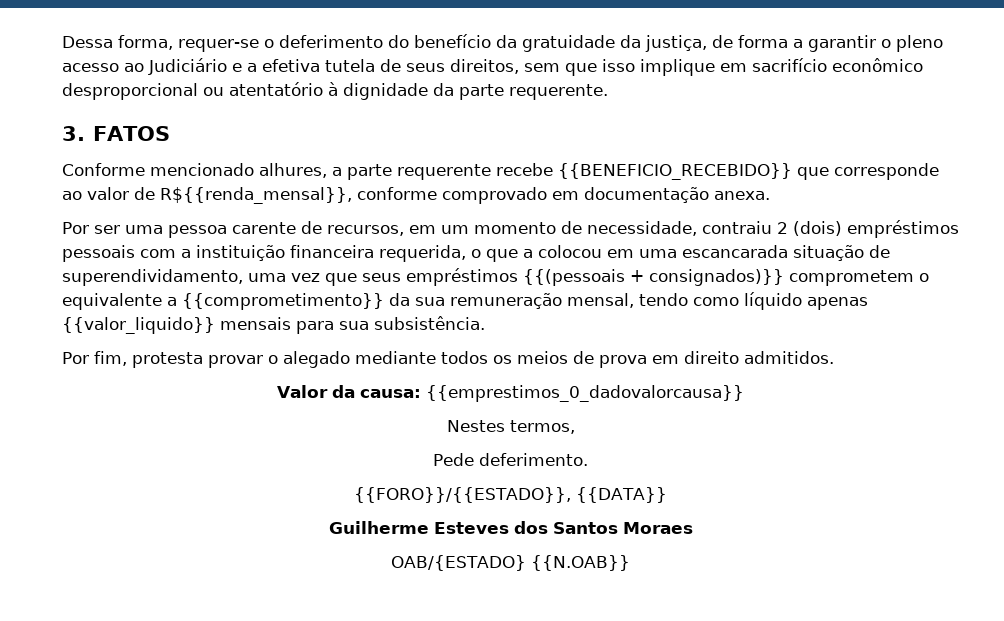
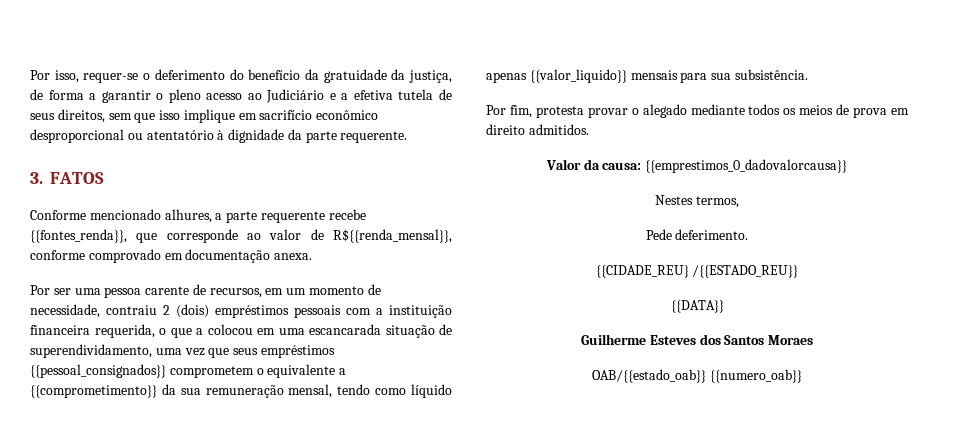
- Dessa forma, requer-se o deferimento do benefício da gratuidade da justiça, de forma a garantir o pleno acesso ao Judiciário e a efetiva tutela de seus direitos, sem que isso implique em sacrifício econômico desproporcional ou atentatório à dignidade da parte requerente.
+ Por isso, requer-se o deferimento do benefício da gratuidade da justiça, de forma a garantir o pleno acesso ao Judiciário e a efetiva tutela de seus direitos, sem que isso implique em sacrifício econômico desproporcional ou atentatório à dignidade da parte requerente.
- Conforme mencionado alhures, a parte requerente recebe {{BENEFICIO_RECEBIDO}} que corresponde ao valor de R${{renda_mensal}}, conforme comprovado em documentação anexa.
+ Conforme mencionado alhures, a parte requerente recebe {{fontes_renda}}, que corresponde ao valor de R${{renda_mensal}}, conforme comprovado em documentação anexa.
- Por ser uma pessoa carente de recursos, em um momento de necessidade, contraiu 2 (dois) empréstimos pessoais com a instituição financeira requerida, o que a colocou em uma escancarada situação de superendividamento, uma vez que seus empréstimos {{(pessoais + consignados)}} comprometem o equivalente a {{comprometimento}} da sua remuneração mensal, tendo como líquido apenas {{valor_liquido}} mensais para sua subsistência.
+ Por ser uma pessoa carente de recursos, em um momento de necessidade, contraiu 2 (dois) empréstimos pessoais com a instituição financeira requerida, o que a colocou em uma escancarada situação de superendividamento, uma vez que seus empréstimos {{pessoal_consignados}} comprometem o equivalente a {{comprometimento}} da sua remuneração mensal, tendo como líquido apenas {{valor_liquido}} mensais para sua subsistência.
- {{FORO}}/{{ESTADO}}, {{DATA}}
+ {{CIDADE_REU} /{{ESTADO_REU}}
+ {{DATA}}
- OAB/{ESTADO} {{N.OAB}}
+ OAB/{{estado_oab}} {{numero_oab}}

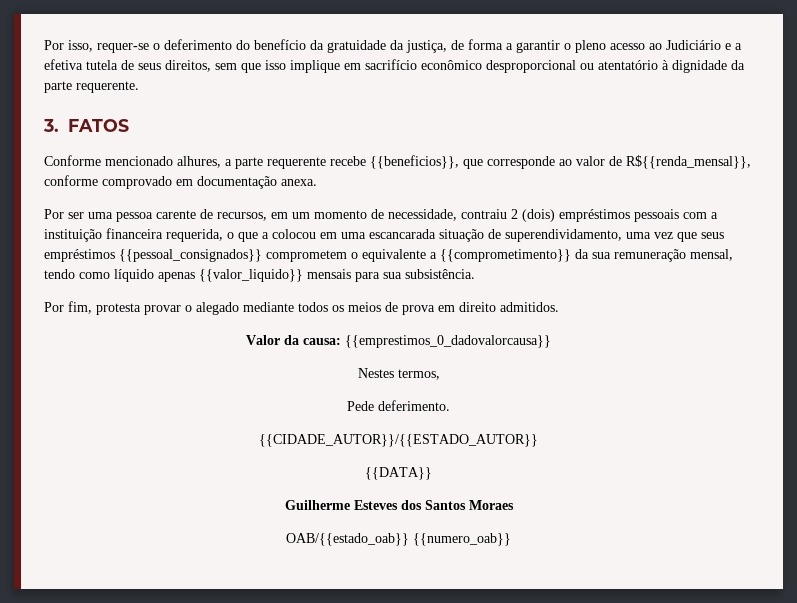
- Conforme mencionado alhures, a parte requerente recebe {{fontes_renda}}, que corresponde ao valor de R${{renda_mensal}}, conforme comprovado em documentação anexa.
+ Conforme mencionado alhures, a parte requerente recebe {{beneficios}}, que corresponde ao valor de R${{renda_mensal}}, conforme comprovado em documentação anexa.
- {{CIDADE_REU} /{{ESTADO_REU}}
+ {{CIDADE_AUTOR}}/{{ESTADO_AUTOR}}

